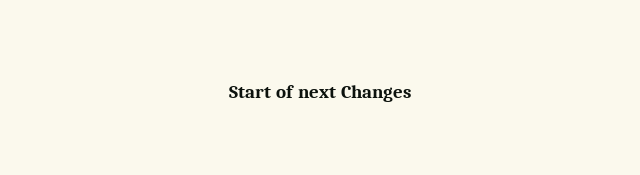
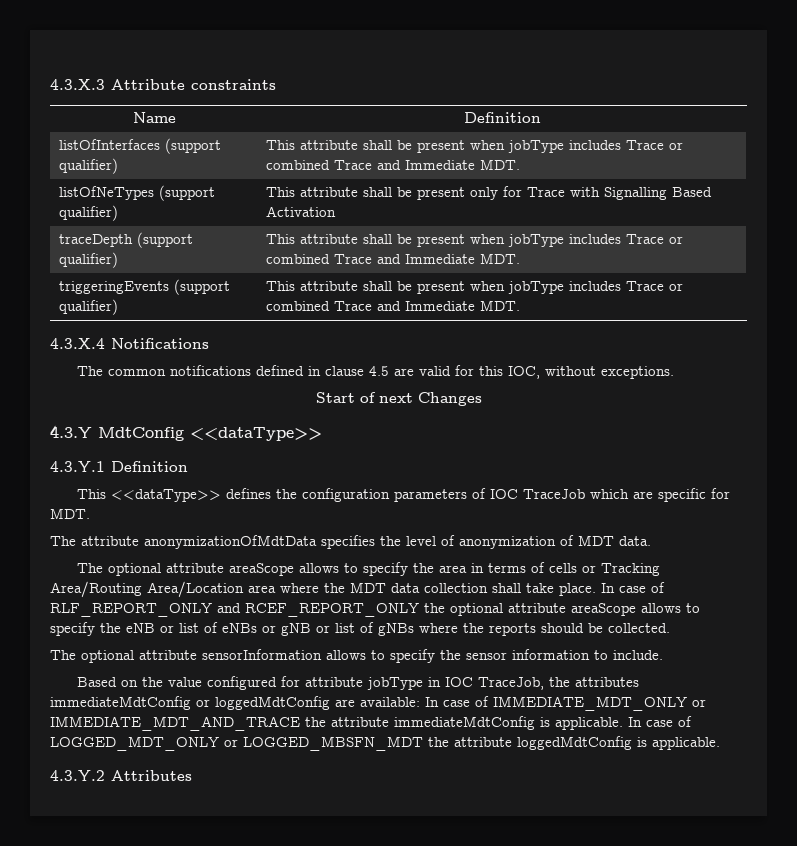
+ 4.3.X.3 Attribute constraints
+ Name | Definition
+ listOfInterfaces (support qualifier) | This attribute shall be present when jobType includes Trace or combined Trace and Immediate MDT.
+ listOfNeTypes (support qualifier) | This attribute shall be present only for Trace with Signalling Based Activation
+ traceDepth (support qualifier) | This attribute shall be present when jobType includes Trace or combined Trace and Immediate MDT.
+ triggeringEvents (support qualifier) | This attribute shall be present when jobType includes Trace or combined Trace and Immediate MDT.
+ 4.3.X.4 Notifications
+ The common notifications defined in clause 4.5 are valid for this IOC, without exceptions.
  Start of next Changes
+ 4.3.Y MdtConfig <<dataType>>
+ 4.3.Y.1 Definition
+ This <<dataType>> defines the configuration parameters of IOC TraceJob which are specific for MDT.
+ The attribute anonymizationOfMdtData specifies the level of anonymization of MDT data.
+ The optional attribute areaScope allows to specify the area in terms of cells or Tracking Area/Routing Area/Location area where the MDT data collection shall take place. In case of RLF_REPORT_ONLY and RCEF_REPORT_ONLY the optional attribute areaScope allows to specify the eNB or list of eNBs or gNB or list of gNBs where the reports should be collected.
+ The optional attribute sensorInformation allows to specify the sensor information to include.
+ Based on the value configured for attribute jobType in IOC TraceJob, the attributes immediateMdtConfig or loggedMdtConfig are available: In case of IMMEDIATE_MDT_ONLY or IMMEDIATE_MDT_AND_TRACE the attribute immediateMdtConfig is applicable. In case of LOGGED_MDT_ONLY or LOGGED_MBSFN_MDT the attribute loggedMdtConfig is applicable.
+ 4.3.Y.2 Attributes

